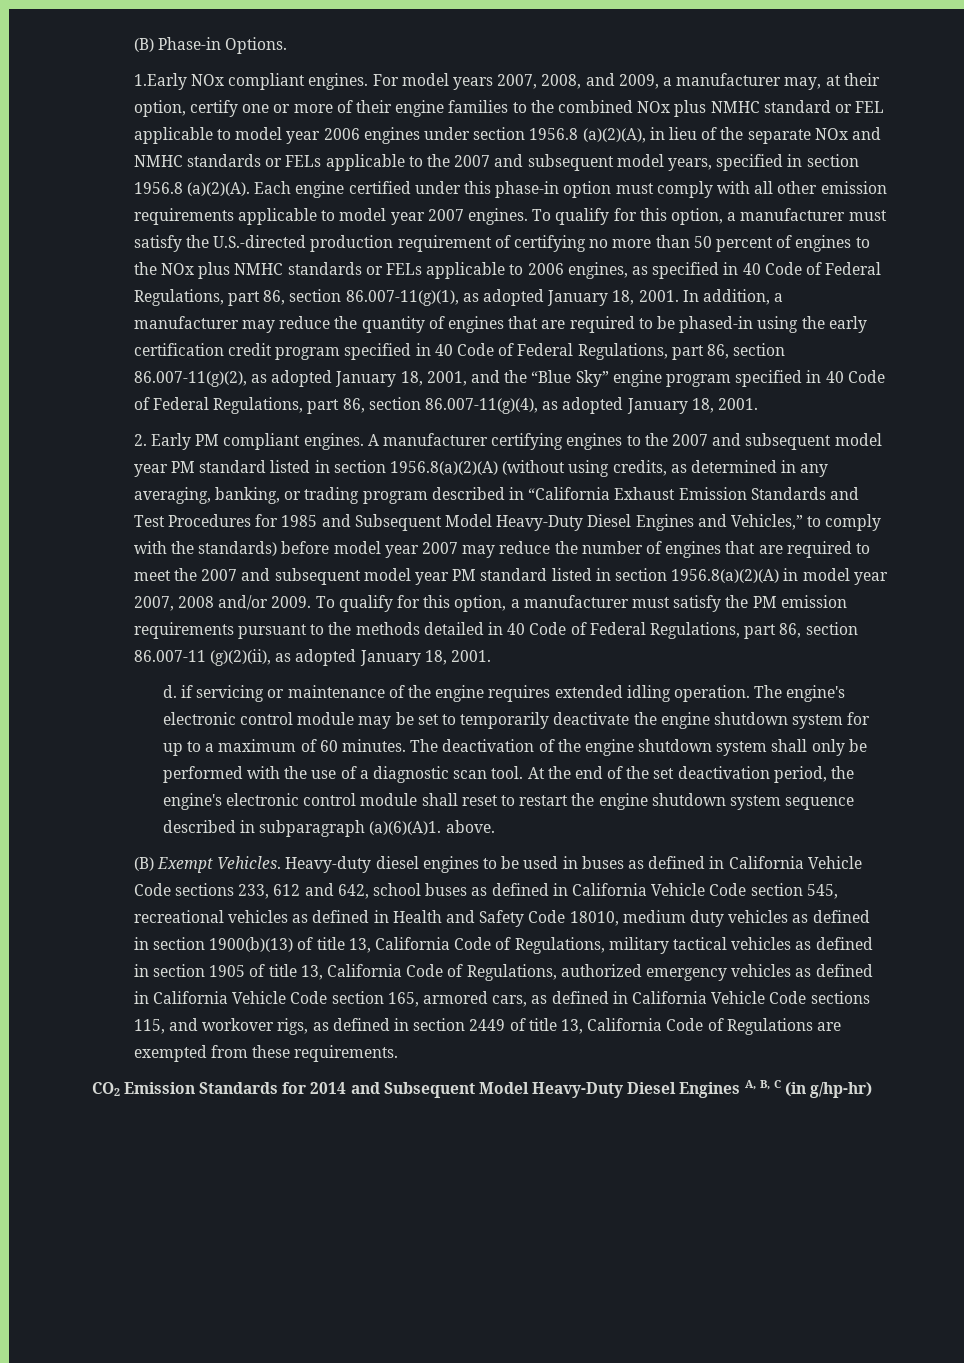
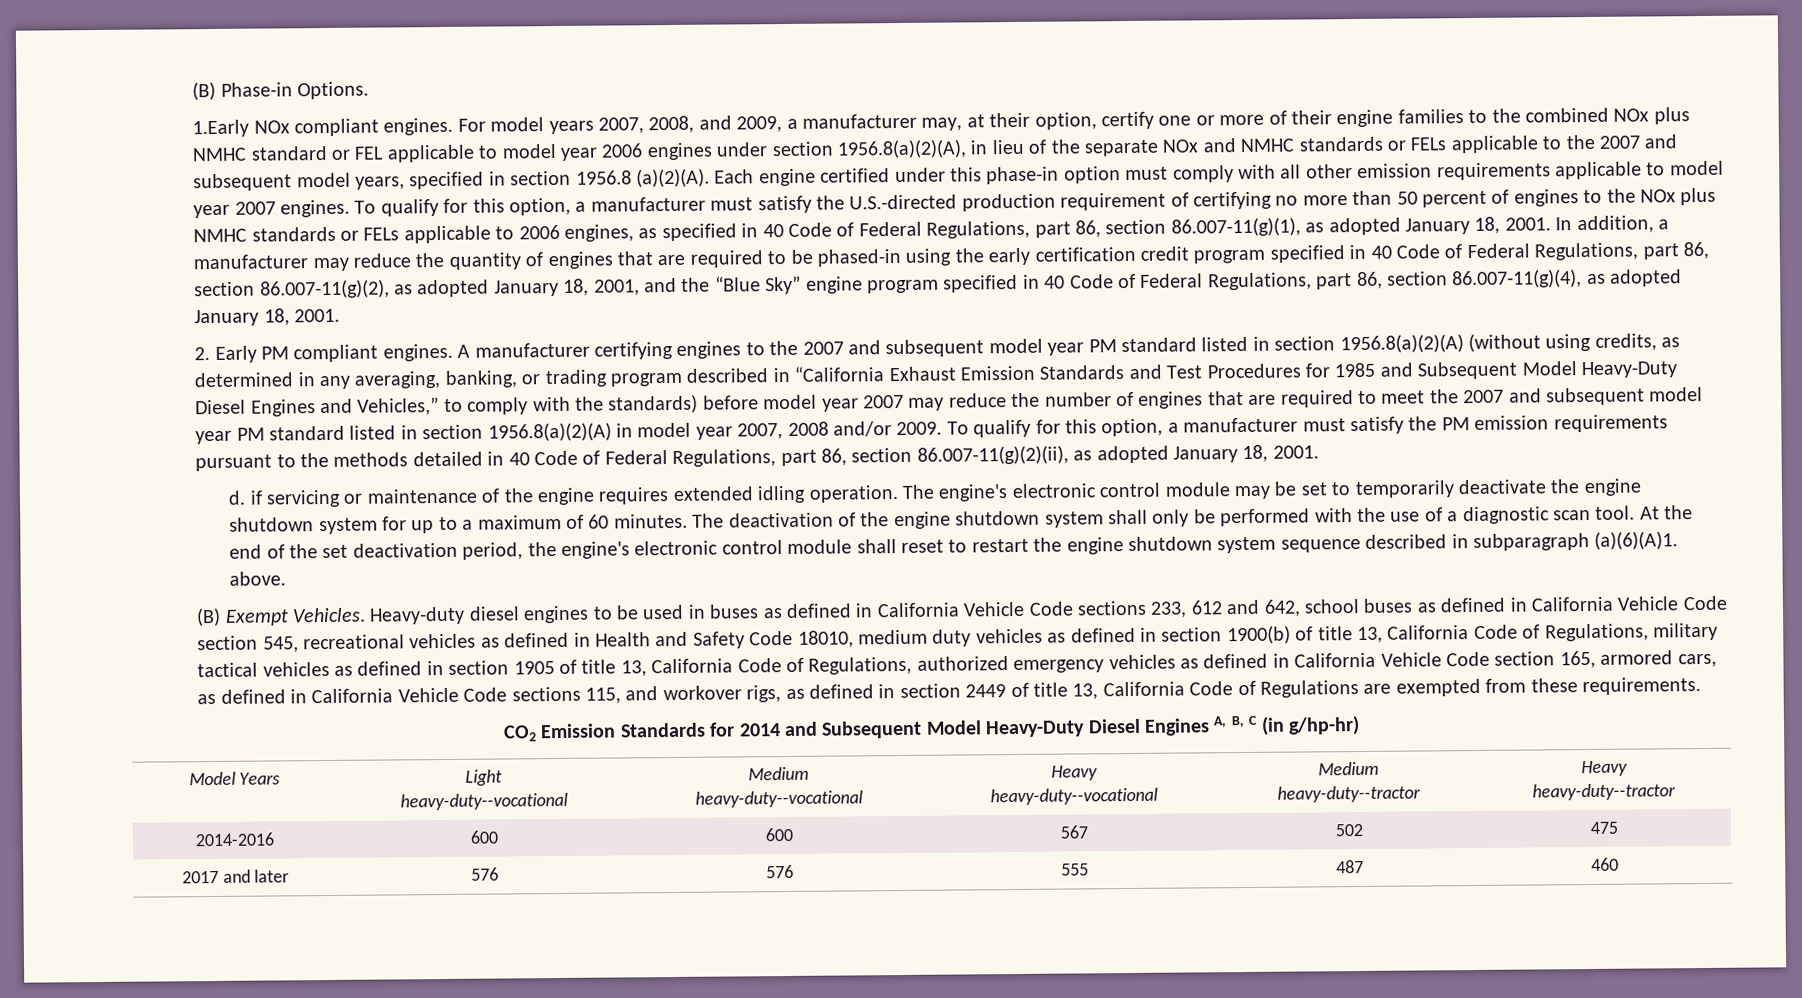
- For model years 2007, 2008, and 2009, a manufacturer may, at their option, certify one or more of their engine families to the combined NOx plus NMHC standard or FEL applicable to model year 2006 engines under section 1956.8 (a)(2)(A), in lieu of the separate NOx and NMHC standards or FELs applicable to the 2007 and subsequent model years, specified in section 1956.8 (a)(2)(A).
+ For model years 2007, 2008, and 2009, a manufacturer may, at their option, certify one or more of their engine families to the combined NOx plus NMHC standard or FEL applicable to model year 2006 engines under section 1956.8(a)(2)(A), in lieu of the separate NOx and NMHC standards or FELs applicable to the 2007 and subsequent model years, specified in section 1956.8 (a)(2)(A).
- To qualify for this option, a manufacturer must satisfy the PM emission requirements pursuant to the methods detailed in 40 Code of Federal Regulations, part 86, section 86.007-11 (g)(2)(ii), as adopted January 18, 2001.
+ To qualify for this option, a manufacturer must satisfy the PM emission requirements pursuant to the methods detailed in 40 Code of Federal Regulations, part 86, section 86.007-11(g)(2)(ii), as adopted January 18, 2001.
- Heavy-duty diesel engines to be used in buses as defined in California Vehicle Code sections 233, 612 and 642, school buses as defined in California Vehicle Code section 545, recreational vehicles as defined in Health and Safety Code 18010, medium duty vehicles as defined in section 1900(b)(13) of title 13, California Code of Regulations, military tactical vehicles as defined in section 1905 of title 13, California Code of Regulations, authorized emergency vehicles as defined in California Vehicle Code section 165, armored cars, as defined in California Vehicle Code sections 115, and workover rigs, as defined in section 2449 of title 13, California Code of Regulations are exempted from these requirements.
+ Heavy-duty diesel engines to be used in buses as defined in California Vehicle Code sections 233, 612 and 642, school buses as defined in California Vehicle Code section 545, recreational vehicles as defined in Health and Safety Code 18010, medium duty vehicles as defined in section 1900(b) of title 13, California Code of Regulations, military tactical vehicles as defined in section 1905 of title 13, California Code of Regulations, authorized emergency vehicles as defined in California Vehicle Code section 165, armored cars, as defined in California Vehicle Code sections 115, and workover rigs, as defined in section 2449 of title 13, California Code of Regulations are exempted from these requirements.
+ Model Years | Light
+ heavy-duty--vocational | Medium
+ heavy-duty--vocational | Heavy
+ heavy-duty--vocational | Medium
+ heavy-duty--tractor | Heavy
+ heavy-duty--tractor
+ 2014-2016 | 600 | 600 | 567 | 502 | 475
+ 2017 and later | 576 | 576 | 555 | 487 | 460

